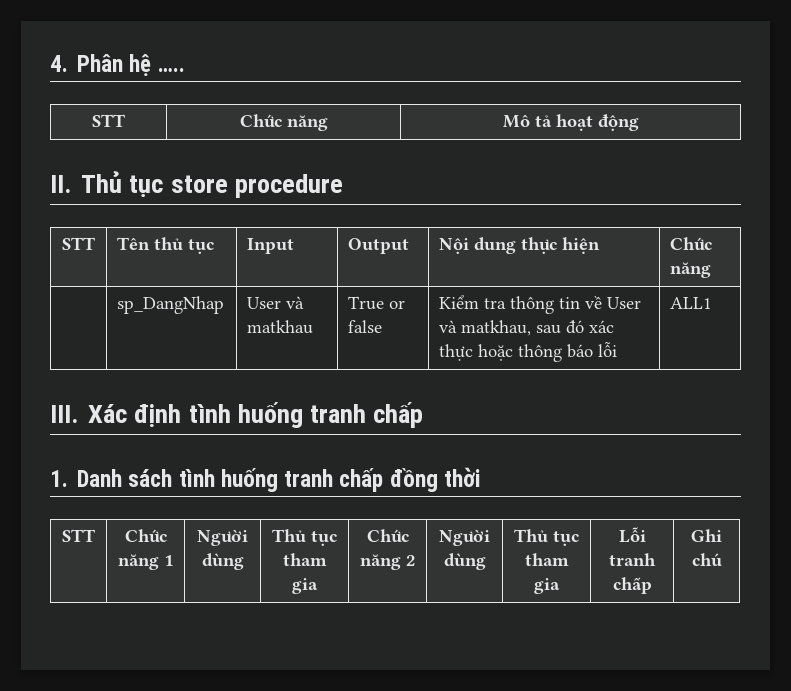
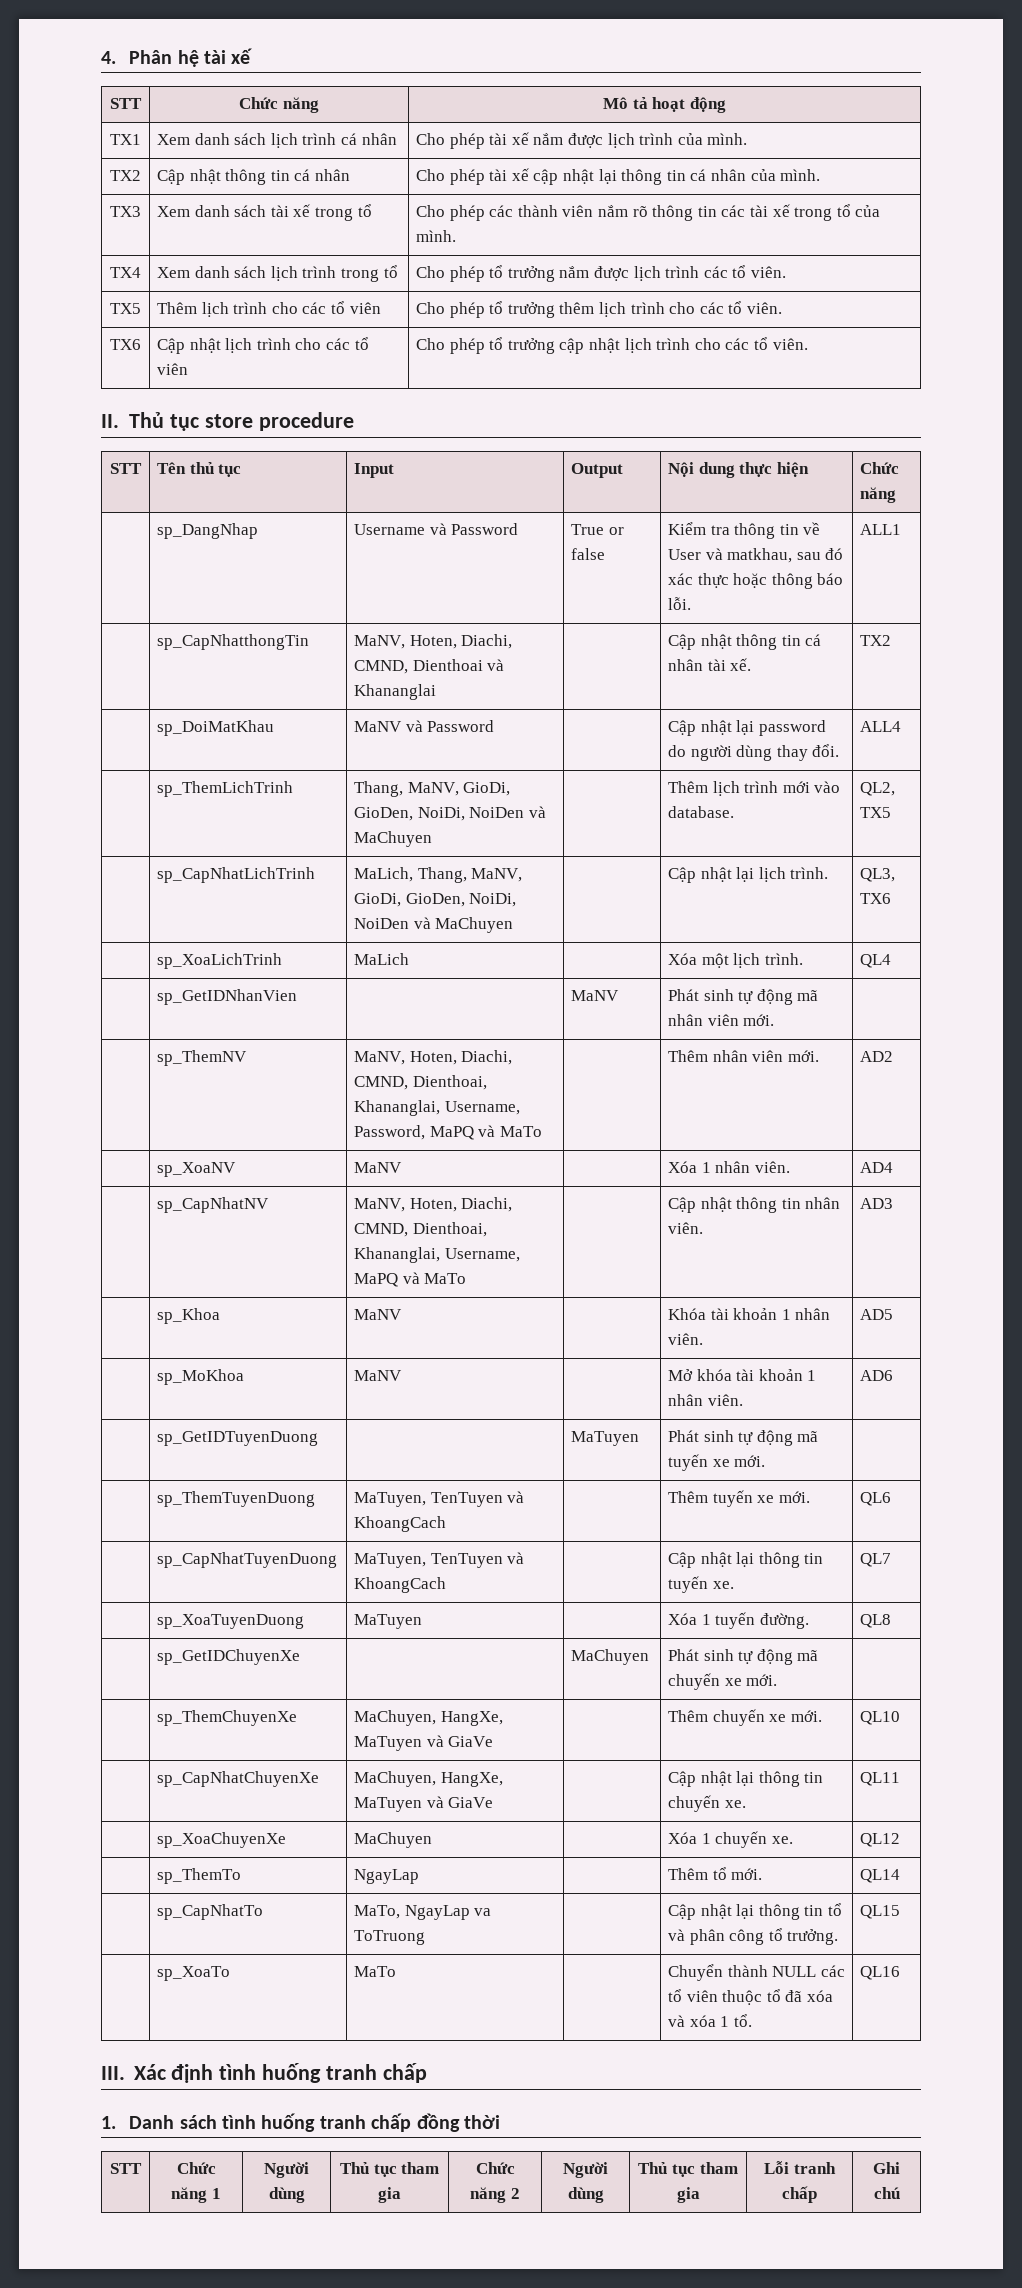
- 4. Phân hệ …..
+ 4. Phân hệ tài xế
+ TX1 | Xem danh sách lịch trình cá nhân | Cho phép tài xế nắm được lịch trình của mình.
+ TX2 | Cập nhật thông tin cá nhân | Cho phép tài xế cập nhật lại thông tin cá nhân của mình.
+ TX3 | Xem danh sách tài xế trong tổ | Cho phép các thành viên nắm rõ thông tin các tài xế trong tổ của mình.
+ TX4 | Xem danh sách lịch trình trong tổ | Cho phép tổ trưởng nắm được lịch trình các tổ viên.
+ TX5 | Thêm lịch trình cho các tổ viên | Cho phép tổ trưởng thêm lịch trình cho các tổ viên.
+ TX6 | Cập nhật lịch trình cho các tổ viên | Cho phép tổ trưởng cập nhật lịch trình cho các tổ viên.
- | sp_DangNhap | User và matkhau | True or false | Kiểm tra thông tin về User và matkhau, sau đó xác thực hoặc thông báo lỗi | ALL1
+ | sp_DangNhap | Username và Password | True or false | Kiểm tra thông tin về User và matkhau, sau đó xác thực hoặc thông báo lỗi. | ALL1
+ | sp_CapNhatthongTin | MaNV, Hoten, Diachi, CMND, Dienthoai và Khananglai | | Cập nhật thông tin cá nhân tài xế. | TX2
+ | sp_DoiMatKhau | MaNV và Password | | Cập nhật lại password do người dùng thay đổi. | ALL4
+ | sp_ThemLichTrinh | Thang, MaNV, GioDi, GioDen, NoiDi, NoiDen và MaChuyen | | Thêm lịch trình mới vào database. | QL2, TX5
+ | sp_CapNhatLichTrinh | MaLich, Thang, MaNV, GioDi, GioDen, NoiDi, NoiDen và MaChuyen | | Cập nhật lại lịch trình. | QL3, TX6
+ | sp_XoaLichTrinh | MaLich | | Xóa một lịch trình. | QL4
+ | sp_GetIDNhanVien | | MaNV | Phát sinh tự động mã nhân viên mới. |
+ | sp_ThemNV | MaNV, Hoten, Diachi, CMND, Dienthoai, Khananglai, Username, Password, MaPQ và MaTo | | Thêm nhân viên mới. | AD2
+ | sp_XoaNV | MaNV | | Xóa 1 nhân viên. | AD4
+ | sp_CapNhatNV | MaNV, Hoten, Diachi, CMND, Dienthoai, Khananglai, Username, MaPQ và MaTo | | Cập nhật thông tin nhân viên. | AD3
+ | sp_Khoa | MaNV | | Khóa tài khoản 1 nhân viên. | AD5
+ | sp_MoKhoa | MaNV | | Mở khóa tài khoản 1 nhân viên. | AD6
+ | sp_GetIDTuyenDuong | | MaTuyen | Phát sinh tự động mã tuyến xe mới. |
+ | sp_ThemTuyenDuong | MaTuyen, TenTuyen và KhoangCach | | Thêm tuyến xe mới. | QL6
+ | sp_CapNhatTuyenDuong | MaTuyen, TenTuyen và KhoangCach | | Cập nhật lại thông tin tuyến xe. | QL7
+ | sp_XoaTuyenDuong | MaTuyen | | Xóa 1 tuyến đường. | QL8
+ | sp_GetIDChuyenXe | | MaChuyen | Phát sinh tự động mã chuyến xe mới. |
+ | sp_ThemChuyenXe | MaChuyen, HangXe, MaTuyen và GiaVe | | Thêm chuyến xe mới. | QL10
+ | sp_CapNhatChuyenXe | MaChuyen, HangXe, MaTuyen và GiaVe | | Cập nhật lại thông tin chuyến xe. | QL11
+ | sp_XoaChuyenXe | MaChuyen | | Xóa 1 chuyến xe. | QL12
+ | sp_ThemTo | NgayLap | | Thêm tổ mới. | QL14
+ | sp_CapNhatTo | MaTo, NgayLap va ToTruong | | Cập nhật lại thông tin tổ và phân công tổ trưởng. | QL15
+ | sp_XoaTo | MaTo | | Chuyển thành NULL các tổ viên thuộc tổ đã xóa và xóa 1 tổ. | QL16

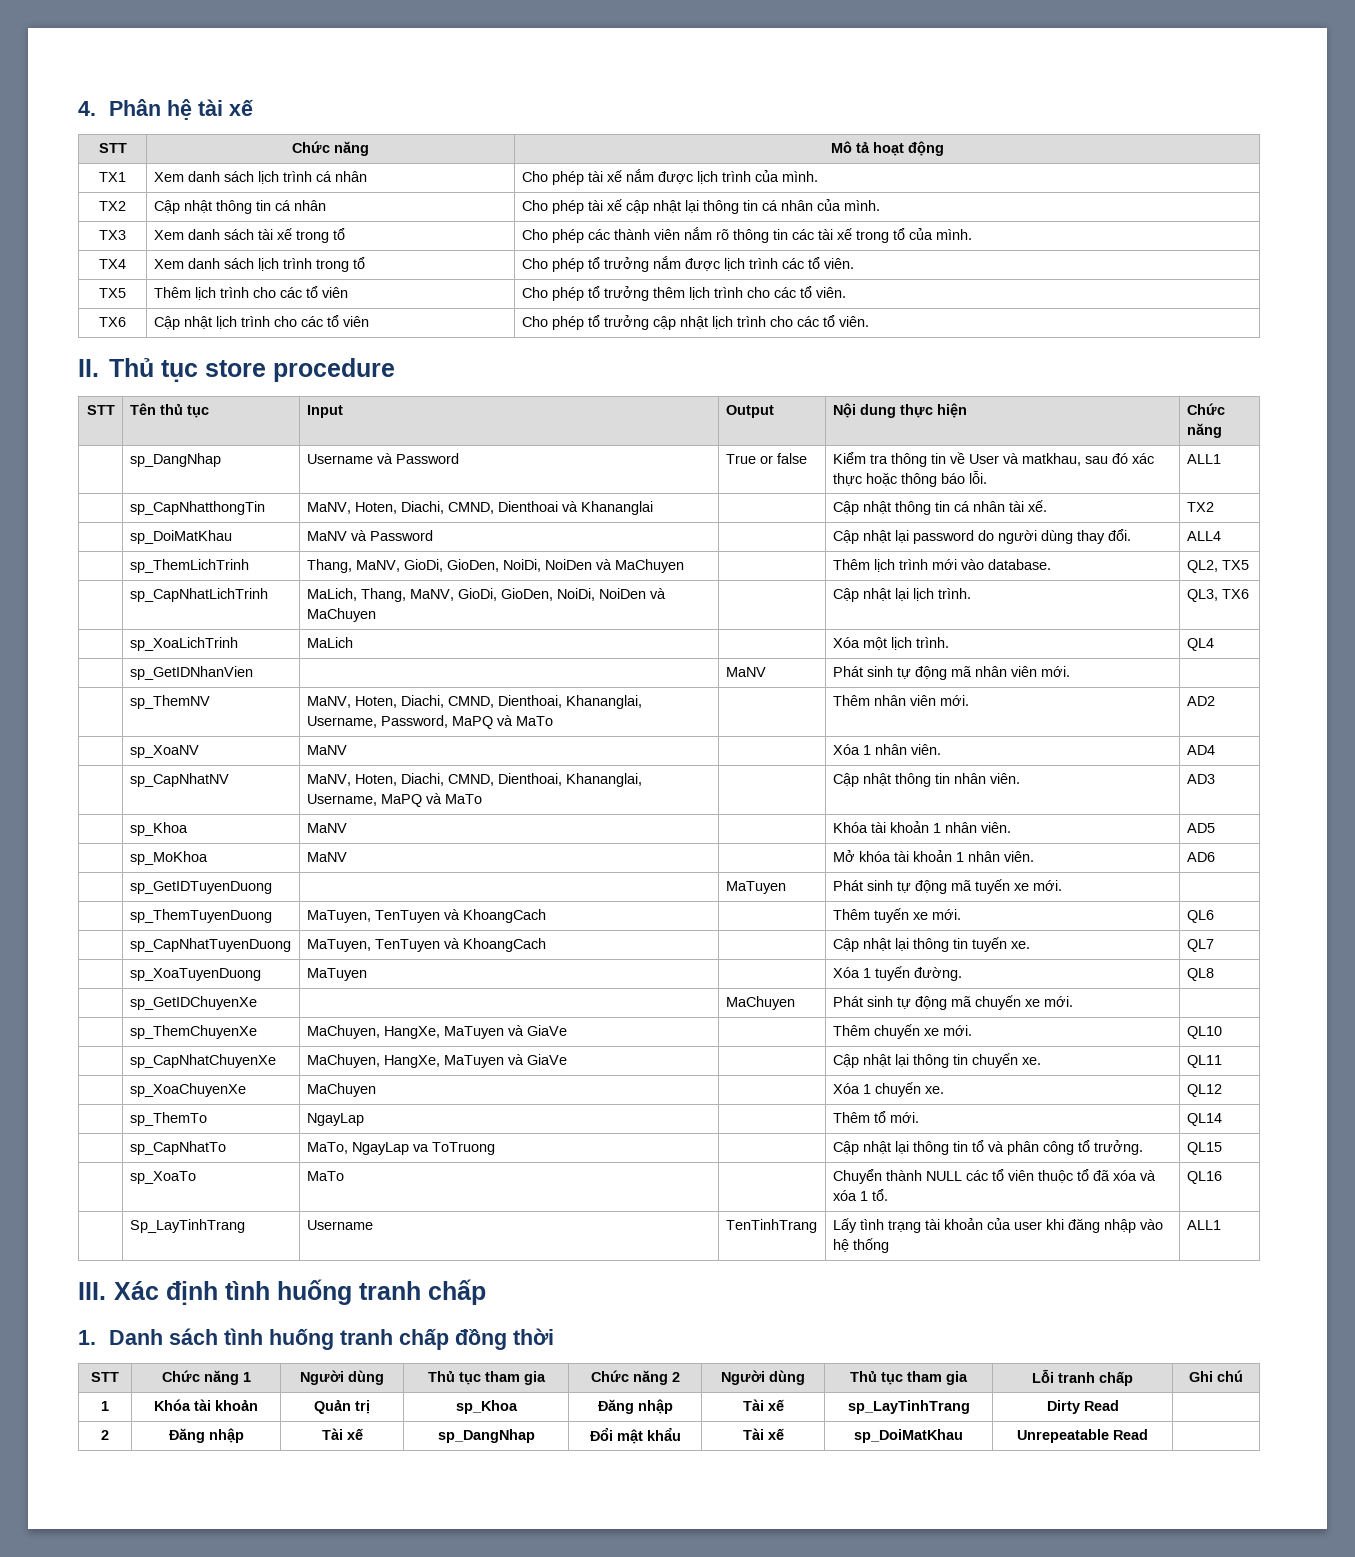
+ | Sp_LayTinhTrang | Username | TenTinhTrang | Lấy tình trạng tài khoản của user khi đăng nhập vào hệ thống | ALL1
+ 1 | Khóa tài khoản | Quản trị | sp_Khoa | Đăng nhập | Tài xế | sp_LayTinhTrang | Dirty Read |
+ 2 | Đăng nhập | Tài xế | sp_DangNhap | Đổi mật khẩu | Tài xế | sp_DoiMatKhau | Unrepeatable Read |

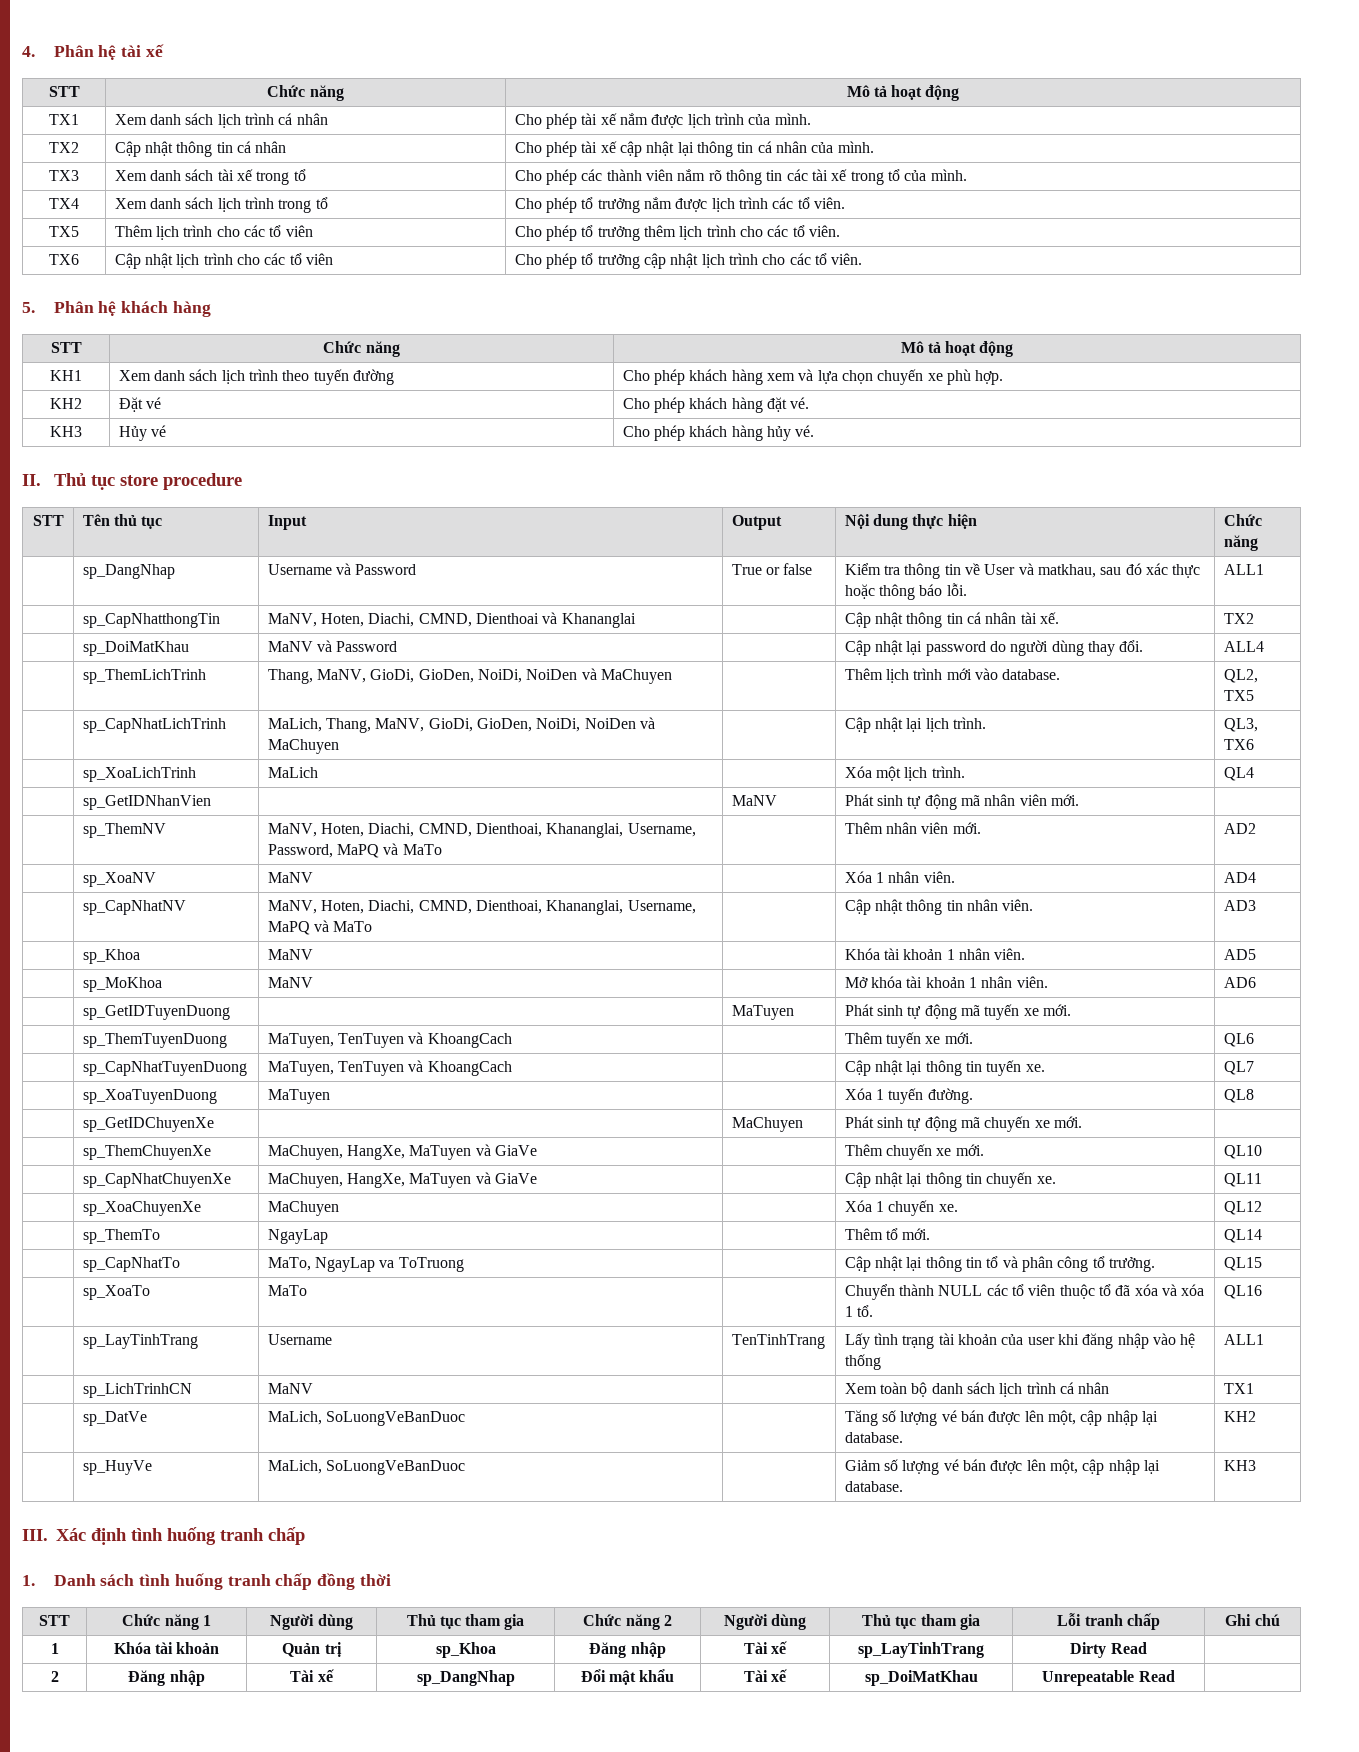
+ 5. Phân hệ khách hàng
+ STT | Chức năng | Mô tả hoạt động
+ KH1 | Xem danh sách lịch trình theo tuyến đường | Cho phép khách hàng xem và lựa chọn chuyến xe phù hợp.
+ KH2 | Đặt vé | Cho phép khách hàng đặt vé.
+ KH3 | Hủy vé | Cho phép khách hàng hủy vé.
- | Sp_LayTinhTrang | Username | TenTinhTrang | Lấy tình trạng tài khoản của user khi đăng nhập vào hệ thống | ALL1
+ | sp_LayTinhTrang | Username | TenTinhTrang | Lấy tình trạng tài khoản của user khi đăng nhập vào hệ thống | ALL1
+ | sp_LichTrinhCN | MaNV | | Xem toàn bộ danh sách lịch trình cá nhân | TX1
+ | sp_DatVe | MaLich, SoLuongVeBanDuoc | | Tăng số lượng vé bán được lên một, cập nhập lại database. | KH2
+ | sp_HuyVe | MaLich, SoLuongVeBanDuoc | | Giảm số lượng vé bán được lên một, cập nhập lại database. | KH3

